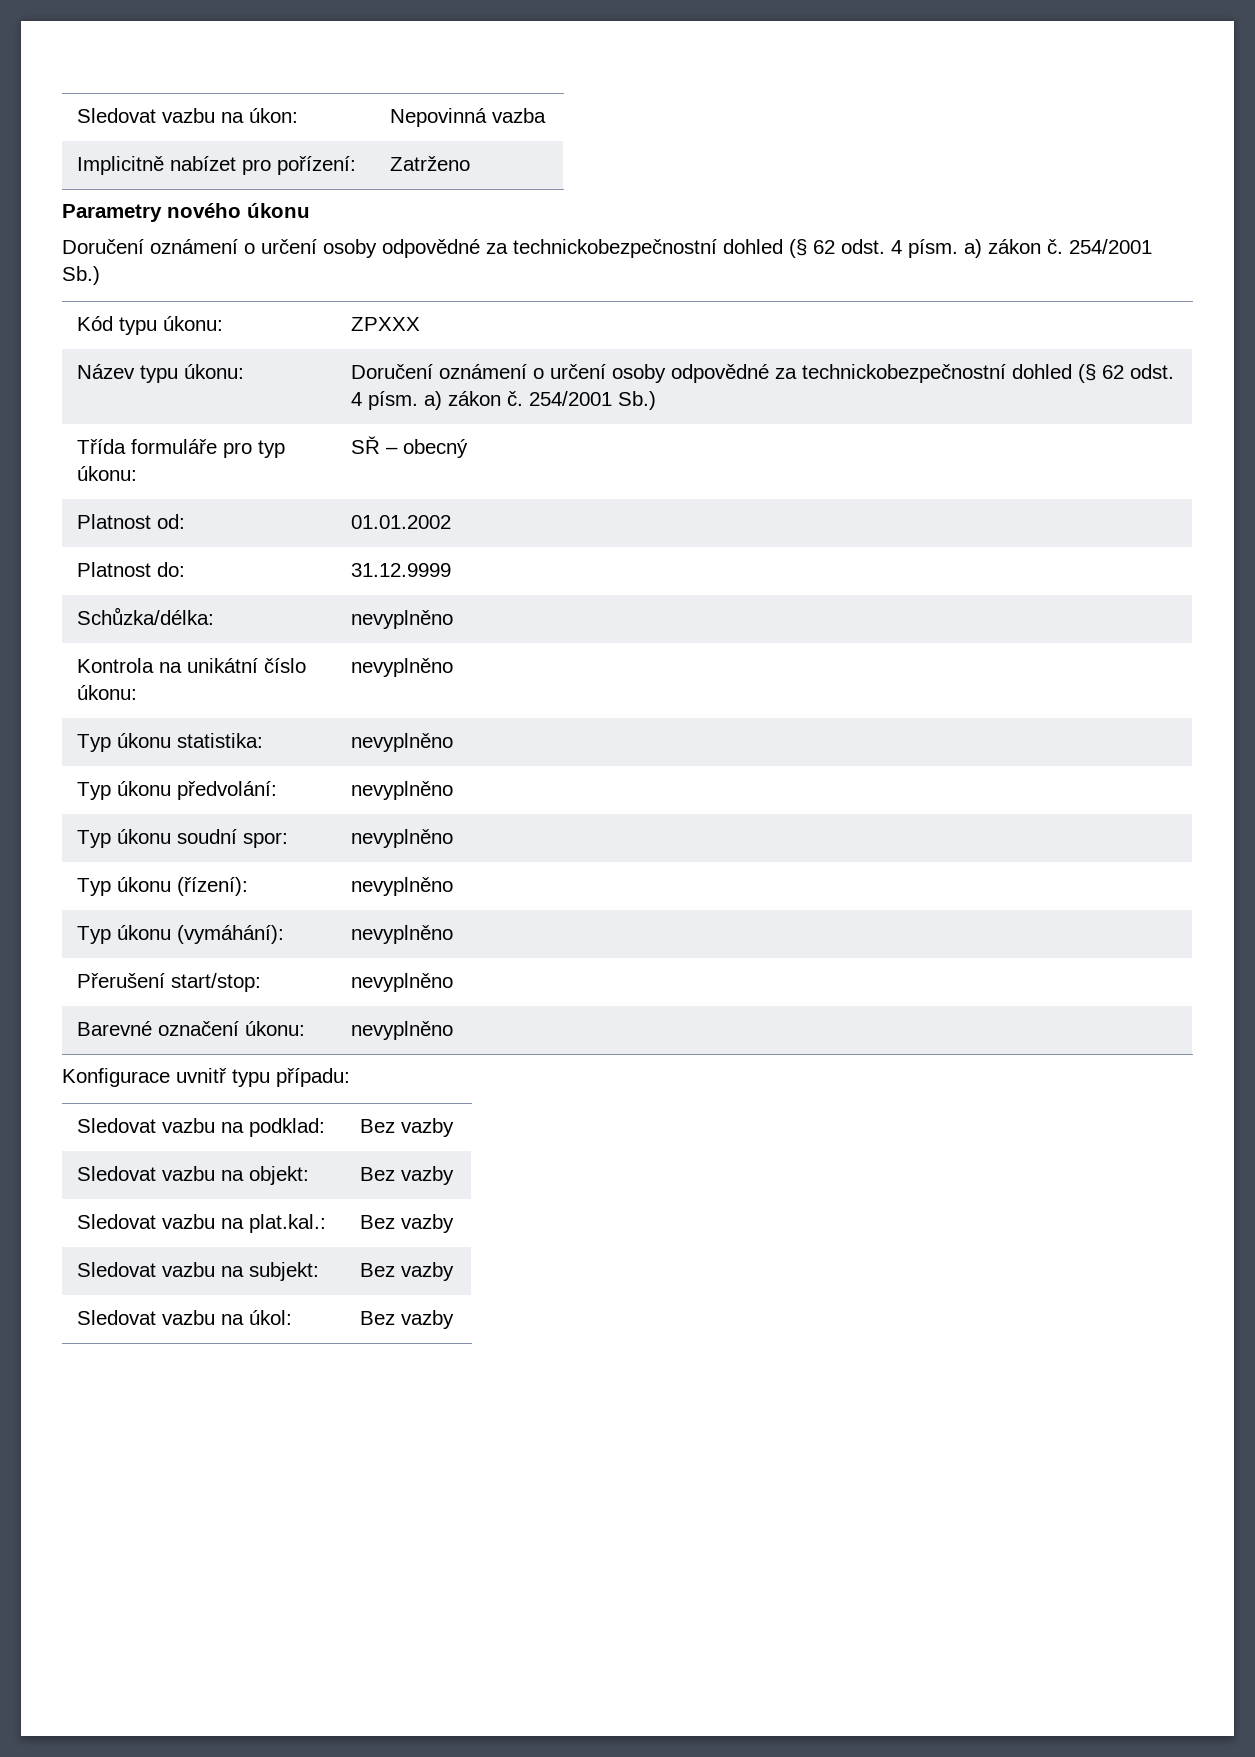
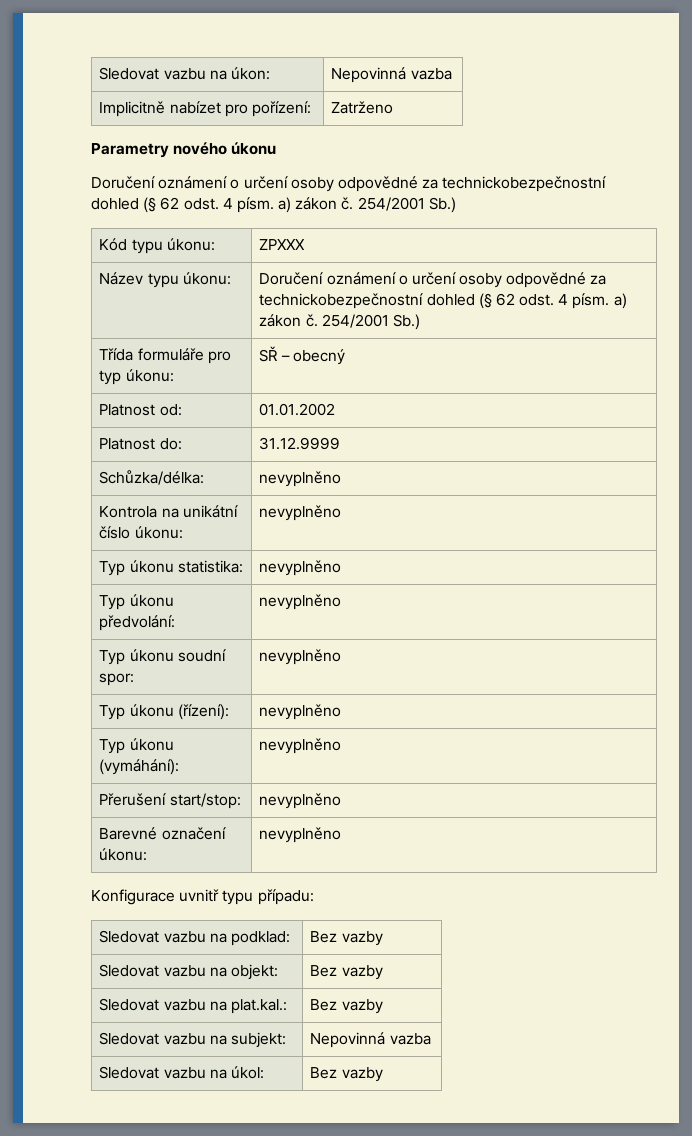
- Sledovat vazbu na subjekt: | Bez vazby
+ Sledovat vazbu na subjekt: | Nepovinná vazba

